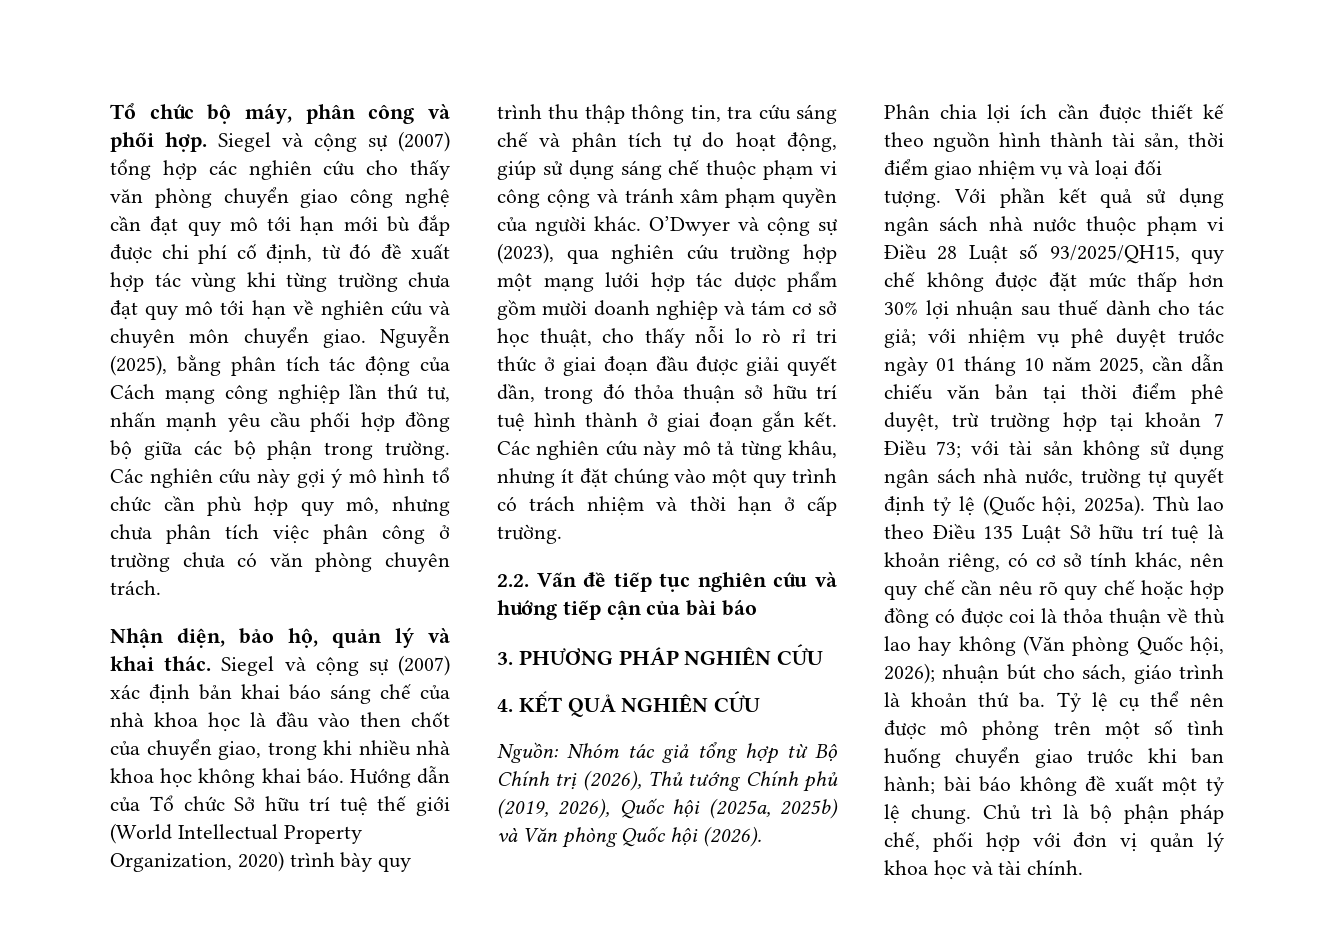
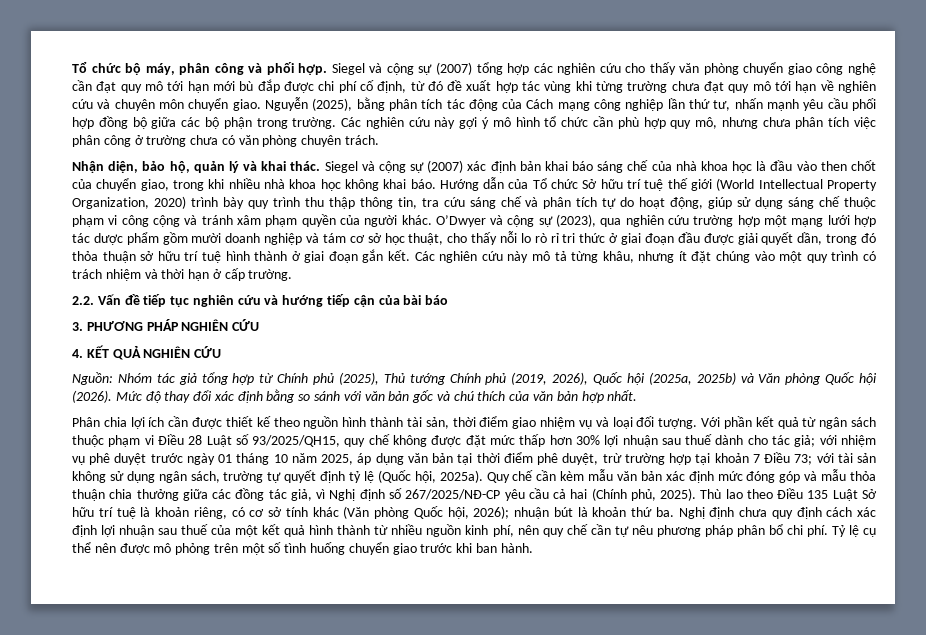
- Nguồn: Nhóm tác giả tổng hợp từ Bộ Chính trị (2026), Thủ tướng Chính phủ (2019, 2026), Quốc hội (2025a, 2025b) và Văn phòng Quốc hội (2026).
+ Nguồn: Nhóm tác giả tổng hợp từ Chính phủ (2025), Thủ tướng Chính phủ (2019, 2026), Quốc hội (2025a, 2025b) và Văn phòng Quốc hội (2026). Mức độ thay đổi xác định bằng so sánh với văn bản gốc và chú thích của văn bản hợp nhất.
- Với phần kết quả sử dụng ngân sách nhà nước thuộc phạm vi Điều 28 Luật số 93/2025/QH15, quy chế không được đặt mức thấp hơn 30% lợi nhuận sau thuế dành cho tác giả;
+ Với phần kết quả từ ngân sách thuộc phạm vi Điều 28 Luật số 93/2025/QH15, quy chế không được đặt mức thấp hơn 30% lợi nhuận sau thuế dành cho tác giả;
- với nhiệm vụ phê duyệt trước ngày 01 tháng 10 năm 2025, cần dẫn chiếu văn bản tại thời điểm phê duyệt, trừ trường hợp tại khoản 7 Điều 73;
+ với nhiệm vụ phê duyệt trước ngày 01 tháng 10 năm 2025, áp dụng văn bản tại thời điểm phê duyệt, trừ trường hợp tại khoản 7 Điều 73;
- với tài sản không sử dụng ngân sách nhà nước, trường tự quyết định tỷ lệ (Quốc hội, 2025a).
+ với tài sản không sử dụng ngân sách, trường tự quyết định tỷ lệ (Quốc hội, 2025a).
+ Quy chế cần kèm mẫu văn bản xác định mức đóng góp và mẫu thỏa thuận chia thưởng giữa các đồng tác giả, vì Nghị định số 267/2025/NĐ-CP yêu cầu cả hai (Chính phủ, 2025).
- Thù lao theo Điều 135 Luật Sở hữu trí tuệ là khoản riêng, có cơ sở tính khác, nên quy chế cần nêu rõ quy chế hoặc hợp đồng có được coi là thỏa thuận về thù lao hay không (Văn phòng Quốc hội, 2026); nhuận bút cho sách, giáo trình là khoản thứ ba.
+ Thù lao theo Điều 135 Luật Sở hữu trí tuệ là khoản riêng, có cơ sở tính khác (Văn phòng Quốc hội, 2026); nhuận bút là khoản thứ ba. Nghị định chưa quy định cách xác định lợi nhuận sau thuế của một kết quả hình thành từ nhiều nguồn kinh phí, nên quy chế cần tự nêu phương pháp phân bổ chi phí.
- Tỷ lệ cụ thể nên được mô phỏng trên một số tình huống chuyển giao trước khi ban hành; bài báo không đề xuất một tỷ lệ chung. Chủ trì là bộ phận pháp chế, phối hợp với đơn vị quản lý khoa học và tài chính.
+ Tỷ lệ cụ thể nên được mô phỏng trên một số tình huống chuyển giao trước khi ban hành.

